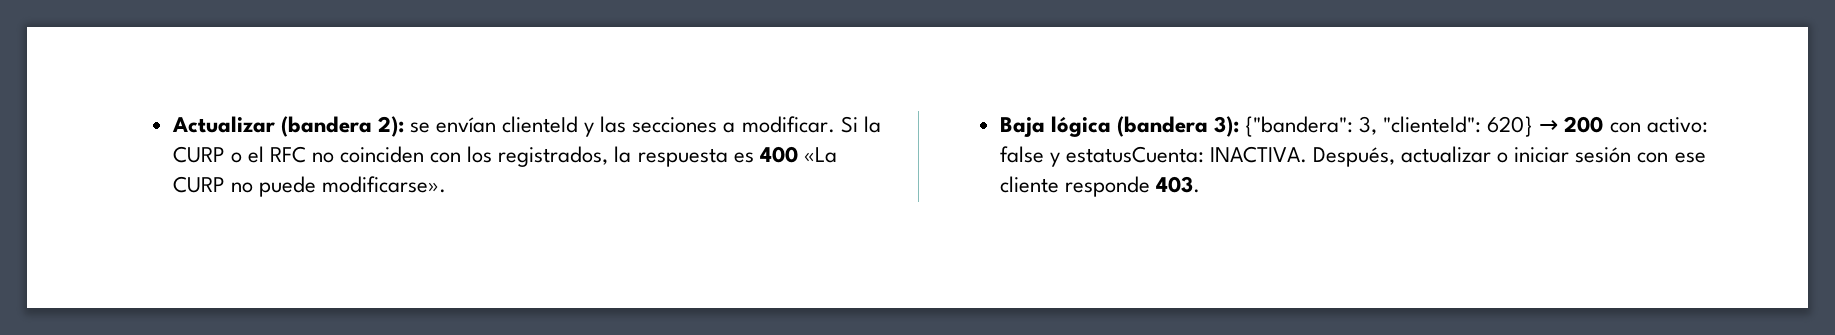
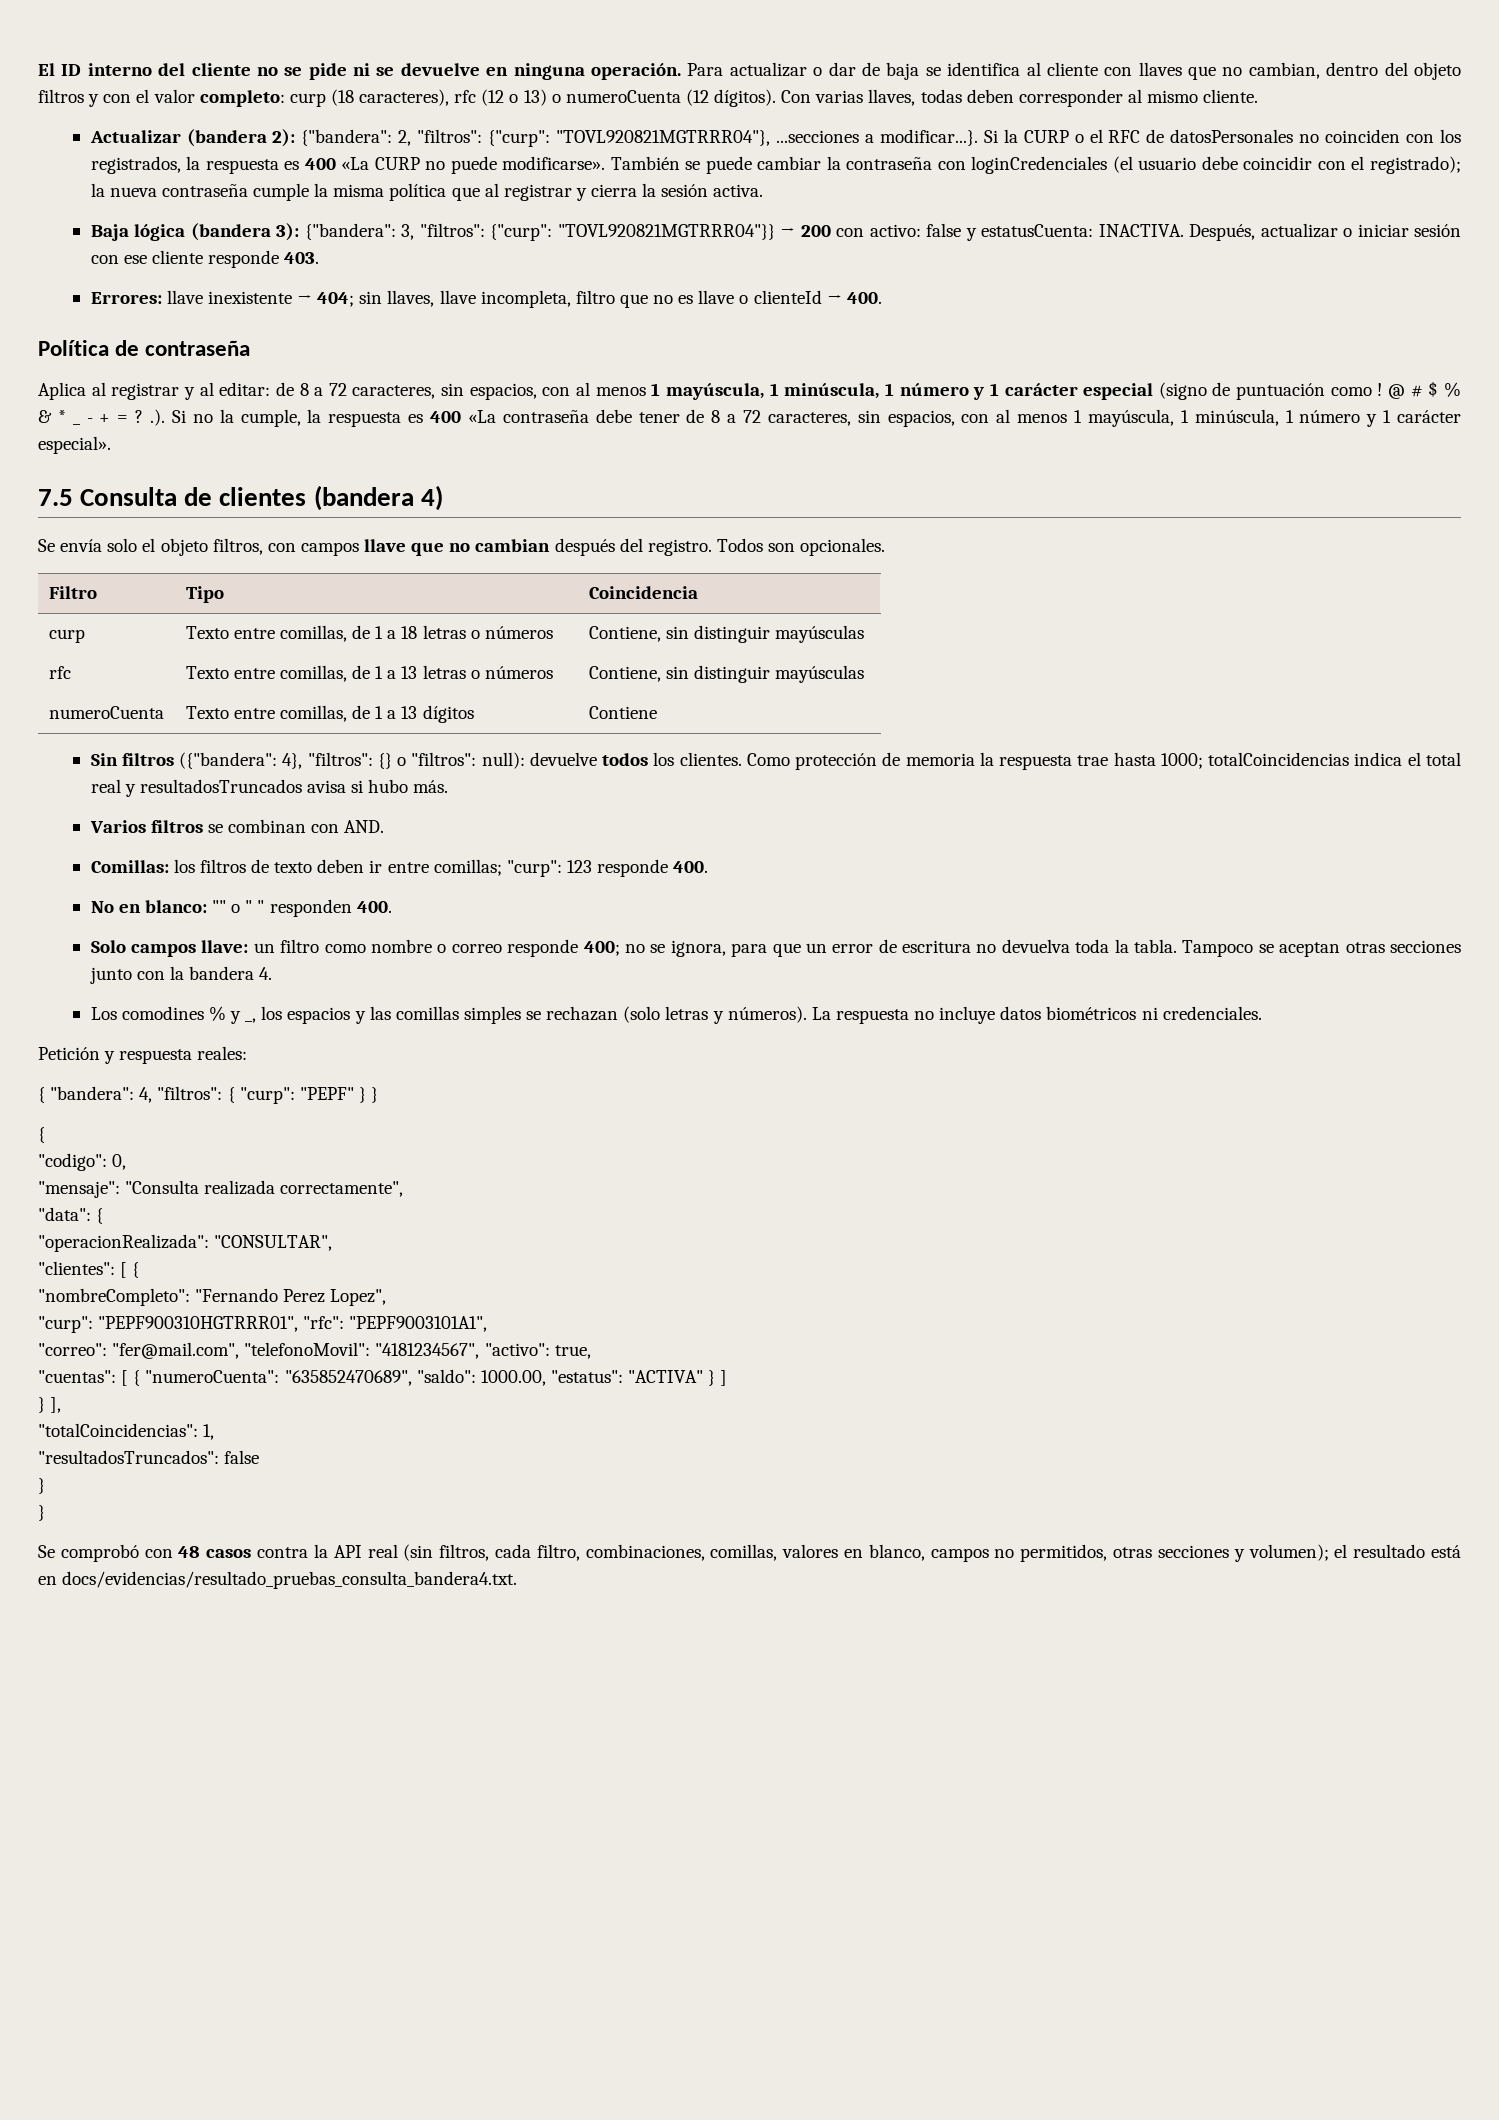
- Actualizar (bandera 2): se envían clienteId y las secciones a modificar. Si la CURP o el RFC no coinciden con los registrados, la respuesta es 400 «La CURP no puede modificarse».
+ El ID interno del cliente no se pide ni se devuelve en ninguna operación. Para actualizar o dar de baja se identifica al cliente con llaves que no cambian, dentro del objeto filtros y con el valor completo: curp (18 caracteres), rfc (12 o 13) o numeroCuenta (12 dígitos). Con varias llaves, todas deben corresponder al mismo cliente.
+ Actualizar (bandera 2): {"bandera": 2, "filtros": {"curp": "TOVL920821MGTRRR04"}, ...secciones a modificar...}. Si la CURP o el RFC de datosPersonales no coinciden con los registrados, la respuesta es 400 «La CURP no puede modificarse». También se puede cambiar la contraseña con loginCredenciales (el usuario debe coincidir con el registrado); la nueva contraseña cumple la misma política que al registrar y cierra la sesión activa.
- Baja lógica (bandera 3): {"bandera": 3, "clienteId": 620} → 200 con activo: false y estatusCuenta: INACTIVA.
+ Baja lógica (bandera 3): {"bandera": 3, "filtros": {"curp": "TOVL920821MGTRRR04"}} → 200 con activo: false y estatusCuenta: INACTIVA.
+ Errores: llave inexistente → 404; sin llaves, llave incompleta, filtro que no es llave o clienteId → 400.
+ Política de contraseña
+ Aplica al registrar y al editar: de 8 a 72 caracteres, sin espacios, con al menos 1 mayúscula, 1 minúscula, 1 número y 1 carácter especial (signo de puntuación como ! @ # $ % & * _ - + = ? .). Si no la cumple, la respuesta es 400 «La contraseña debe tener de 8 a 72 caracteres, sin espacios, con al menos 1 mayúscula, 1 minúscula, 1 número y 1 carácter especial».
+ 7.5 Consulta de clientes (bandera 4)
+ Se envía solo el objeto filtros, con campos llave que no cambian después del registro. Todos son opcionales.
+ Filtro | Tipo | Coincidencia
+ curp | Texto entre comillas, de 1 a 18 letras o números | Contiene, sin distinguir mayúsculas
+ rfc | Texto entre comillas, de 1 a 13 letras o números | Contiene, sin distinguir mayúsculas
+ numeroCuenta | Texto entre comillas, de 1 a 13 dígitos | Contiene
+ Sin filtros ({"bandera": 4}, "filtros": {} o "filtros": null): devuelve todos los clientes. Como protección de memoria la respuesta trae hasta 1000; totalCoincidencias indica el total real y resultadosTruncados avisa si hubo más.
+ Varios filtros se combinan con AND.
+ Comillas: los filtros de texto deben ir entre comillas; "curp": 123 responde 400.
+ No en blanco: "" o " " responden 400.
+ Solo campos llave: un filtro como nombre o correo responde 400; no se ignora, para que un error de escritura no devuelva toda la tabla. Tampoco se aceptan otras secciones junto con la bandera 4.
+ Los comodines % y _, los espacios y las comillas simples se rechazan (solo letras y números). La respuesta no incluye datos biométricos ni credenciales.
+ Petición y respuesta reales:
+ { "bandera": 4, "filtros": { "curp": "PEPF" } }
+ {
+ "codigo": 0,
+ "mensaje": "Consulta realizada correctamente",
+ "data": {
+ "operacionRealizada": "CONSULTAR",
+ "clientes": [ {
+ "nombreCompleto": "Fernando Perez Lopez",
+ "curp": "PEPF900310HGTRRR01", "rfc": "PEPF9003101A1",
+ "correo": "fer@mail.com", "telefonoMovil": "4181234567", "activo": true,
+ "cuentas": [ { "numeroCuenta": "635852470689", "saldo": 1000.00, "estatus": "ACTIVA" } ]
+ } ],
+ "totalCoincidencias": 1,
+ "resultadosTruncados": false
+ }
+ }
+ Se comprobó con 48 casos contra la API real (sin filtros, cada filtro, combinaciones, comillas, valores en blanco, campos no permitidos, otras secciones y volumen); el resultado está en docs/evidencias/resultado_pruebas_consulta_bandera4.txt.

